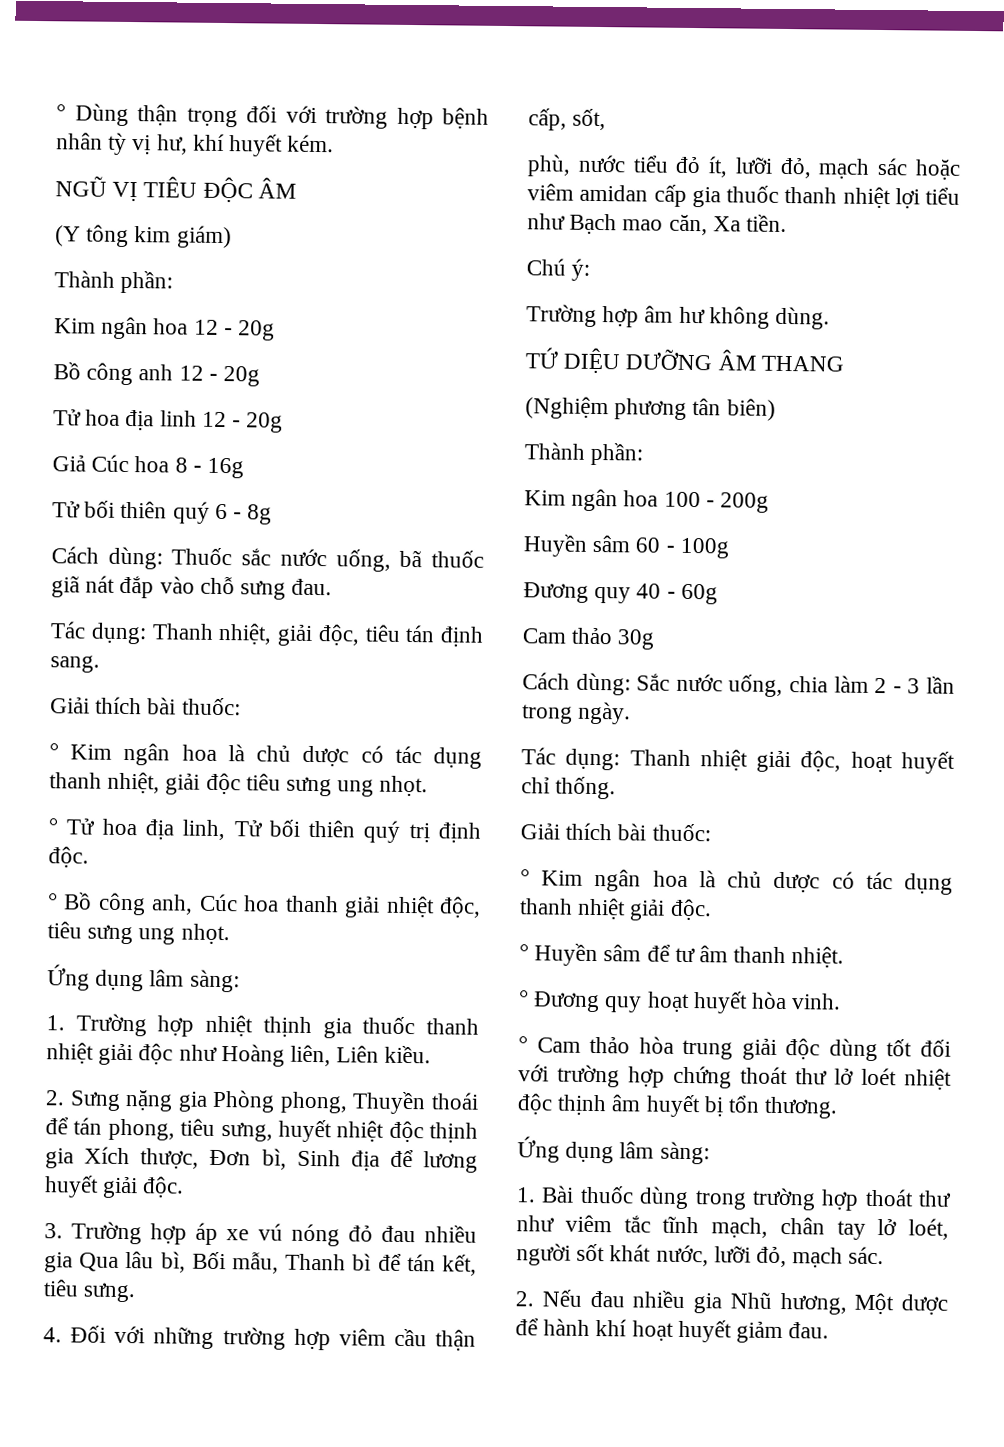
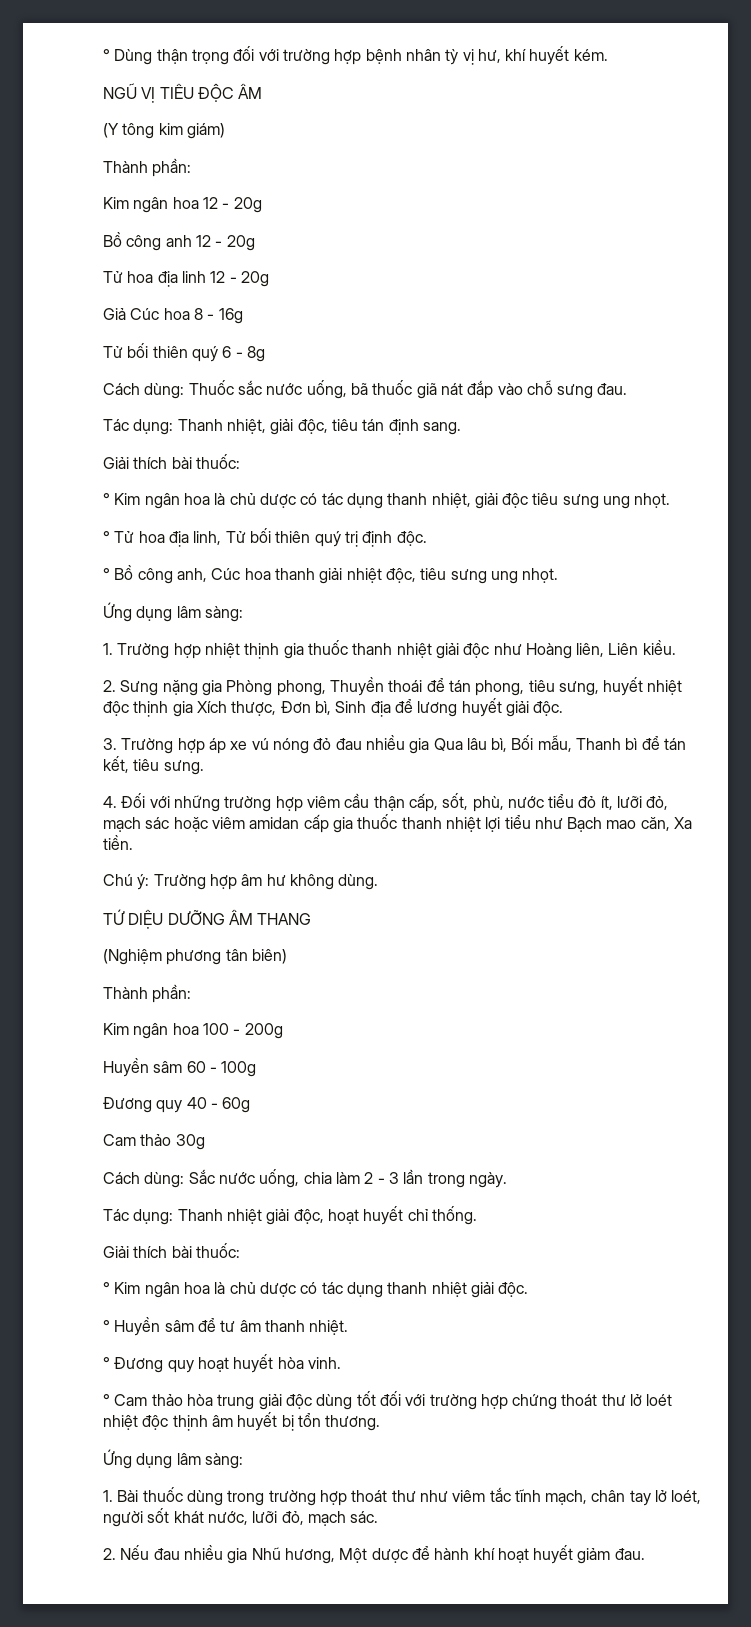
- 4. Đối với những trường hợp viêm cầu thận cấp, sốt,
- phù, nước tiểu đỏ ít, lưỡi đỏ, mạch sác hoặc viêm amidan cấp gia thuốc thanh nhiệt lợi tiểu như Bạch mao căn, Xa tiền.
+ 4. Đối với những trường hợp viêm cầu thận cấp, sốt, phù, nước tiểu đỏ ít, lưỡi đỏ, mạch sác hoặc viêm amidan cấp gia thuốc thanh nhiệt lợi tiểu như Bạch mao căn, Xa tiền.
- Chú ý:
- Trường hợp âm hư không dùng.
+ Chú ý: Trường hợp âm hư không dùng.

